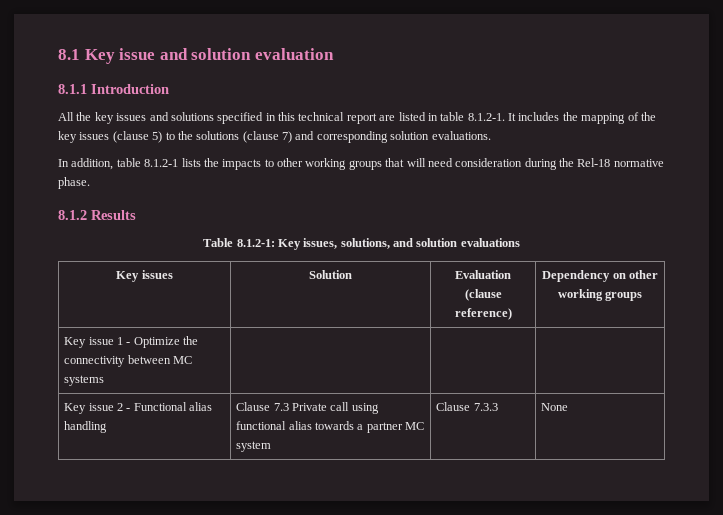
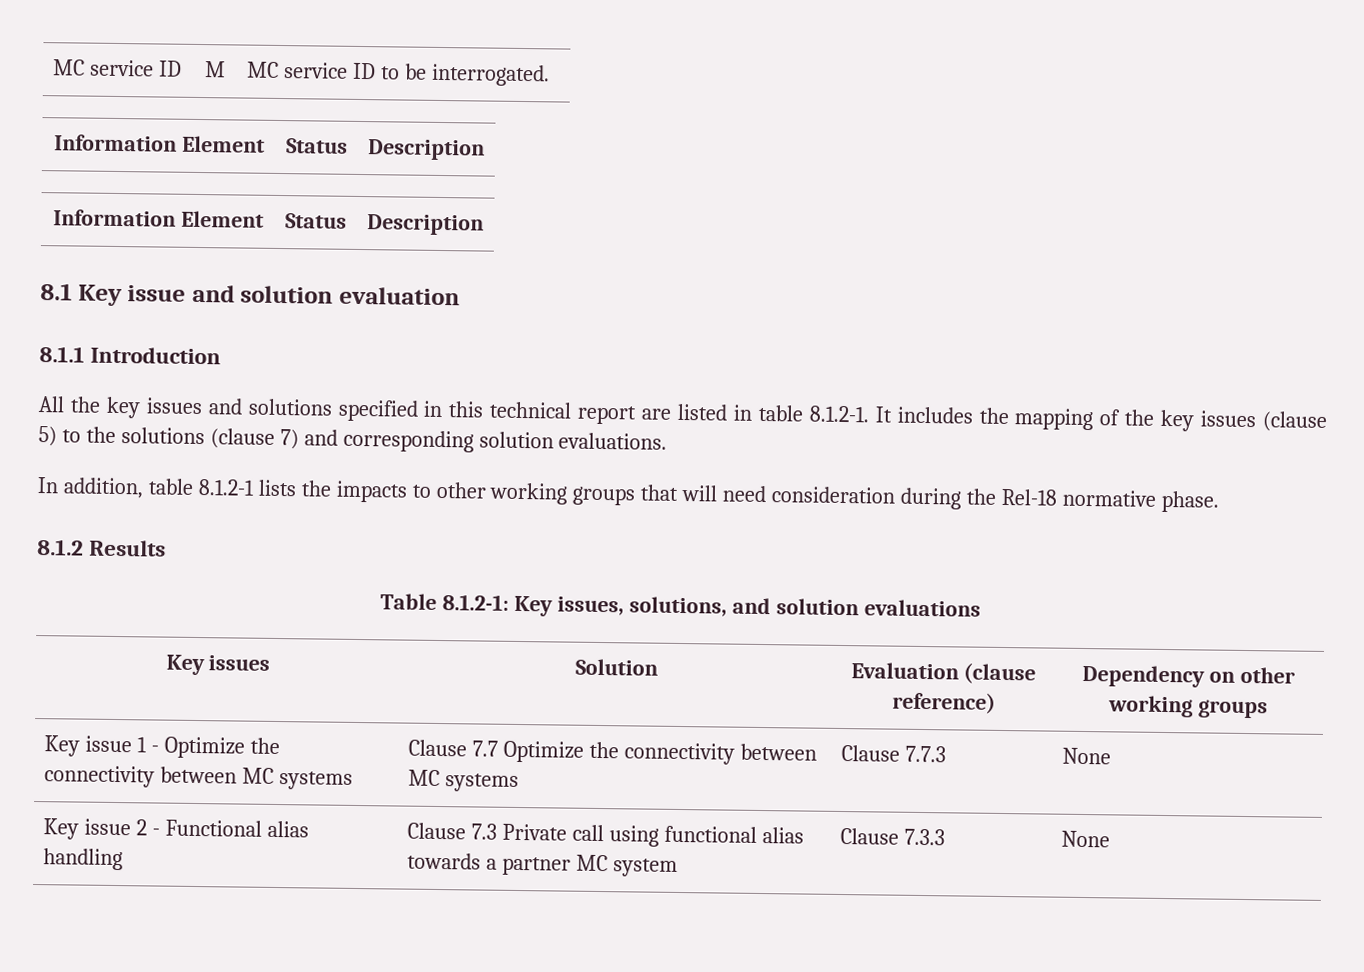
+ MC service ID | M | MC service ID to be interrogated.
+ Information Element | Status | Description
+ Information Element | Status | Description
- Key issue 1 - Optimize the connectivity between MC systems | | |
+ Key issue 1 - Optimize the connectivity between MC systems | Clause 7.7 Optimize the connectivity between MC systems | Clause 7.7.3 | None

